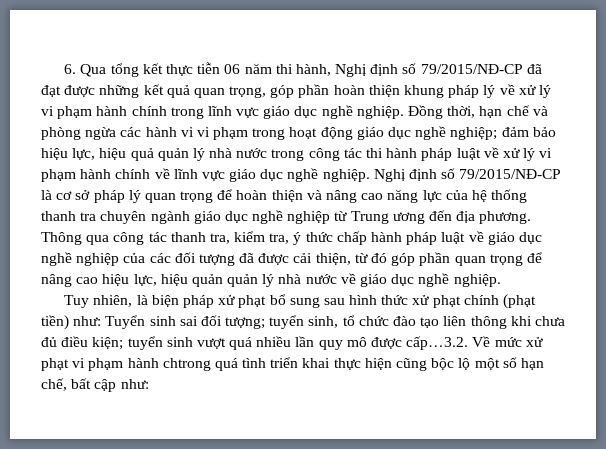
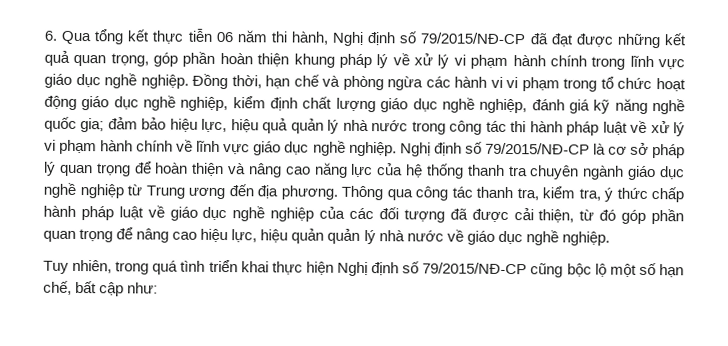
- Đồng thời, hạn chế và phòng ngừa các hành vi vi phạm trong hoạt động giáo dục nghề nghiệp; đảm bảo hiệu lực, hiệu quả quản lý nhà nước trong công tác thi hành pháp luật về xử lý vi phạm hành chính về lĩnh vực giáo dục nghề nghiệp.
+ Đồng thời, hạn chế và phòng ngừa các hành vi vi phạm trong tổ chức hoạt động giáo dục nghề nghiệp, kiểm định chất lượng giáo dục nghề nghiệp, đánh giá kỹ năng nghề quốc gia; đảm bảo hiệu lực, hiệu quả quản lý nhà nước trong công tác thi hành pháp luật về xử lý vi phạm hành chính về lĩnh vực giáo dục nghề nghiệp.
- Tuy nhiên, là biện pháp xử phạt bổ sung sau hình thức xử phạt chính (phạt tiền) như: Tuyển sinh sai đối tượng; tuyển sinh, tổ chức đào tạo liên thông khi chưa đủ điều kiện; tuyển sinh vượt quá nhiều lần quy mô được cấp…3.2. Về mức xử phạt vi phạm hành chtrong quá tình triển khai thực hiện cũng bộc lộ một số hạn chế, bất cập như:
+ Tuy nhiên, trong quá tình triển khai thực hiện Nghị định số 79/2015/NĐ-CP cũng bộc lộ một số hạn chế, bất cập như:

